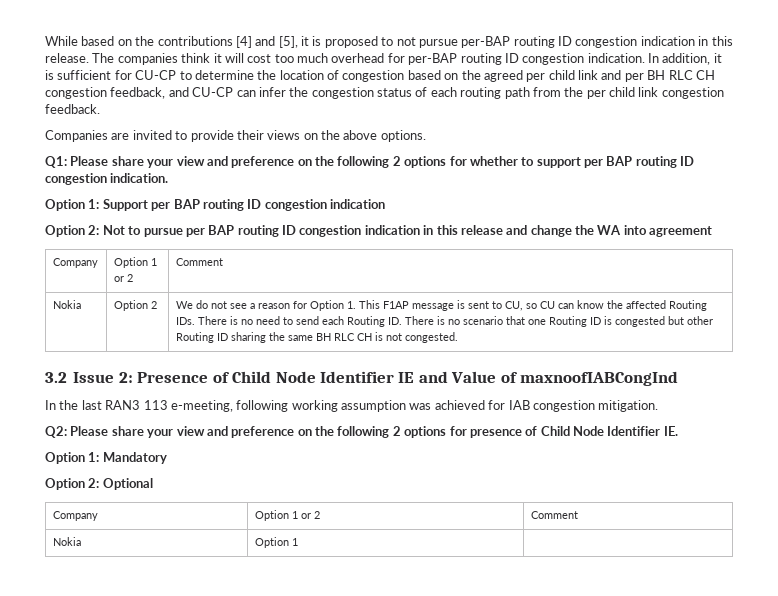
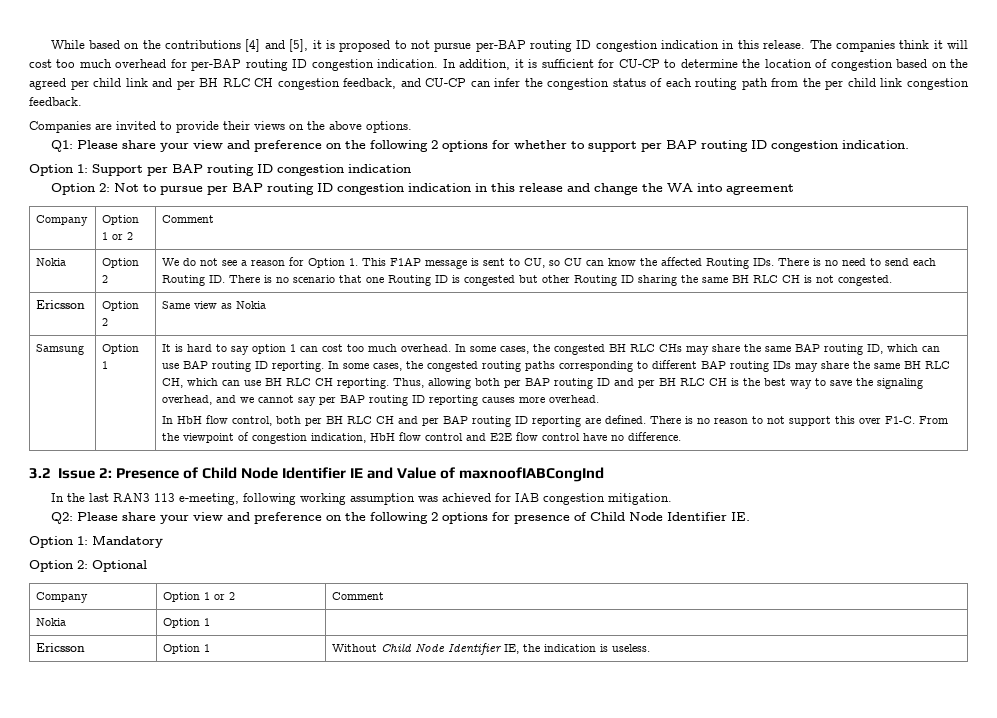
+ Ericsson | Option 2 | Same view as Nokia
+ Samsung | Option 1 | It is hard to say option 1 can cost too much overhead. In some cases, the congested BH RLC CHs may share the same BAP routing ID, which can use BAP routing ID reporting. In some cases, the congested routing paths corresponding to different BAP routing IDs may share the same BH RLC CH, which can use BH RLC CH reporting. Thus, allowing both per BAP routing ID and per BH RLC CH is the best way to save the signaling overhead, and we cannot say per BAP routing ID reporting causes more overhead.
+ In HbH flow control, both per BH RLC CH and per BAP routing ID reporting are defined. There is no reason to not support this over F1-C. From the viewpoint of congestion indication, HbH flow control and E2E flow control have no difference.
+ Ericsson | Option 1 | Without Child Node Identifier IE, the indication is useless.

